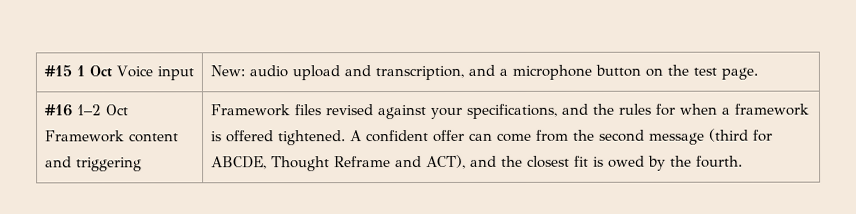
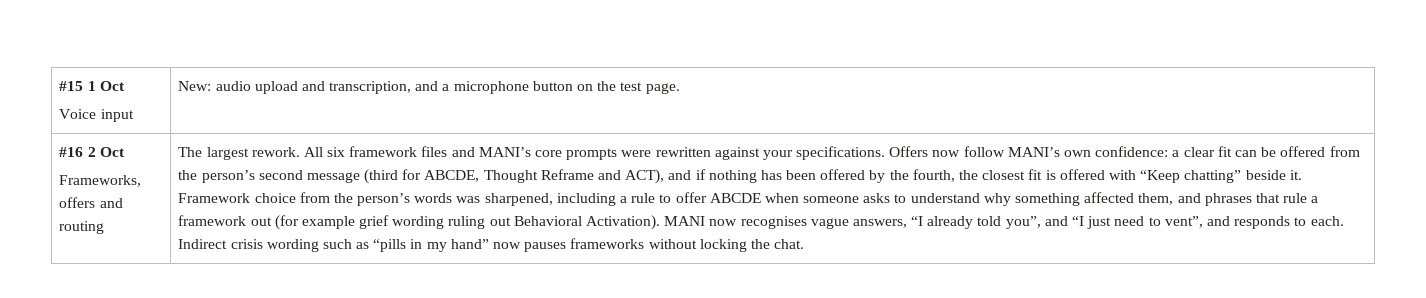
- #15 1 Oct Voice input | New: audio upload and transcription, and a microphone button on the test page.
+ #15 1 Oct
+ Voice input | New: audio upload and transcription, and a microphone button on the test page.
- #16 1–2 Oct Framework content and triggering | Framework files revised against your specifications, and the rules for when a framework is offered tightened. A confident offer can come from the second message (third for ABCDE, Thought Reframe and ACT), and the closest fit is owed by the fourth.
+ #16 2 Oct
+ Frameworks, offers and routing | The largest rework. All six framework files and MANI’s core prompts were rewritten against your specifications. Offers now follow MANI’s own confidence: a clear fit can be offered from the person’s second message (third for ABCDE, Thought Reframe and ACT), and if nothing has been offered by the fourth, the closest fit is offered with “Keep chatting” beside it. Framework choice from the person’s words was sharpened, including a rule to offer ABCDE when someone asks to understand why something affected them, and phrases that rule a framework out (for example grief wording ruling out Behavioral Activation). MANI now recognises vague answers, “I already told you”, and “I just need to vent”, and responds to each. Indirect crisis wording such as “pills in my hand” now pauses frameworks without locking the chat.

